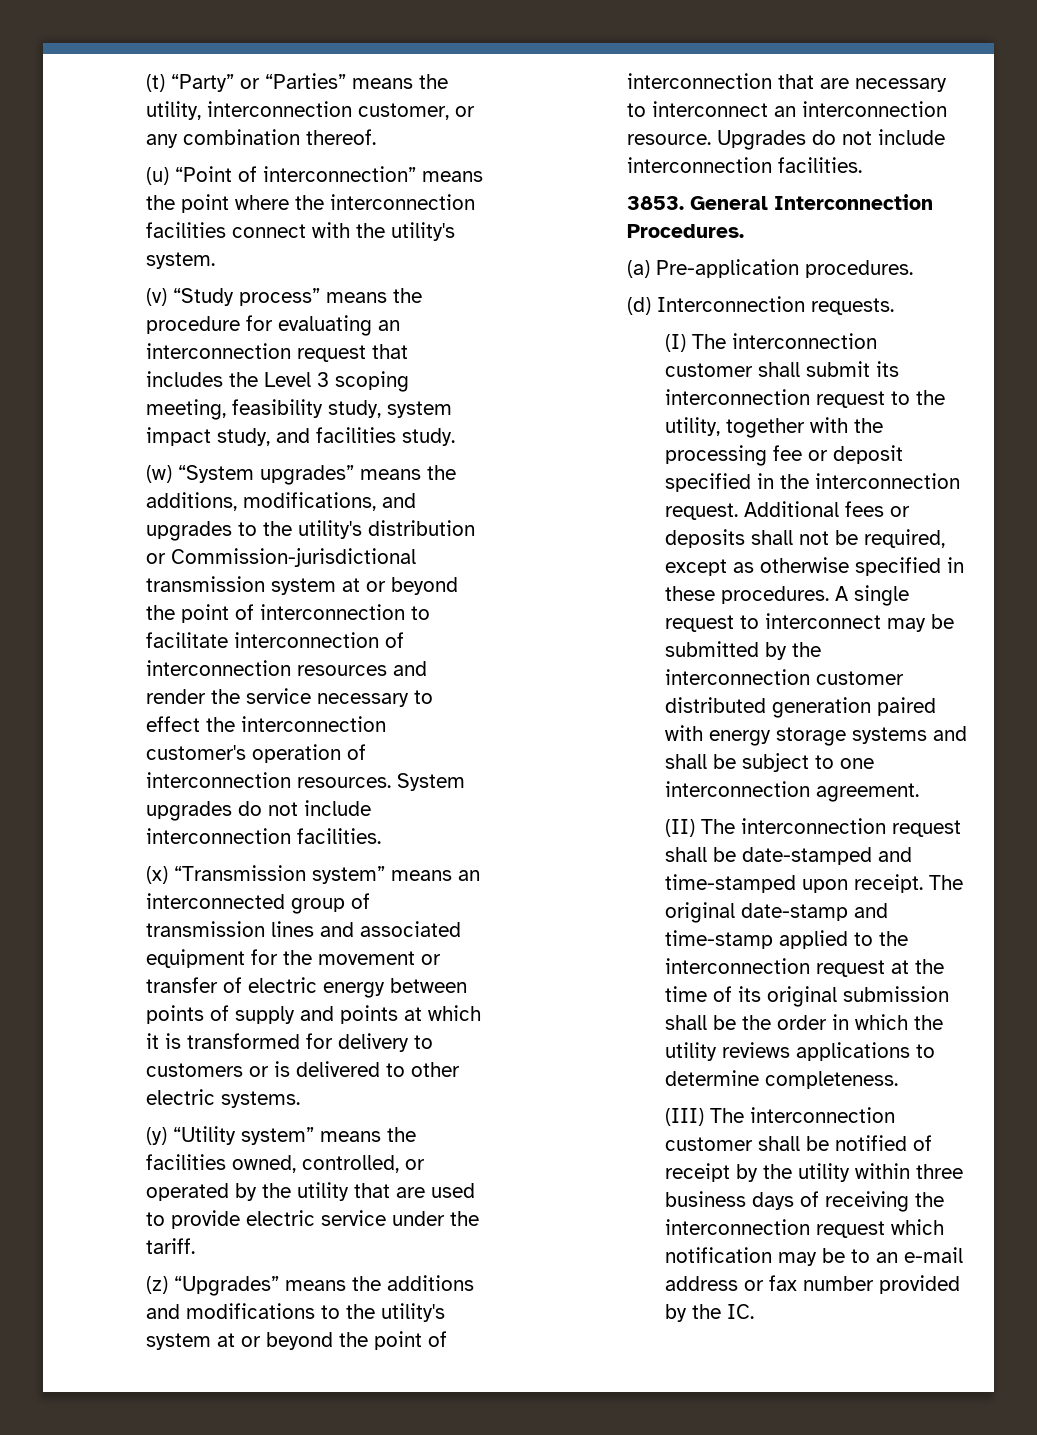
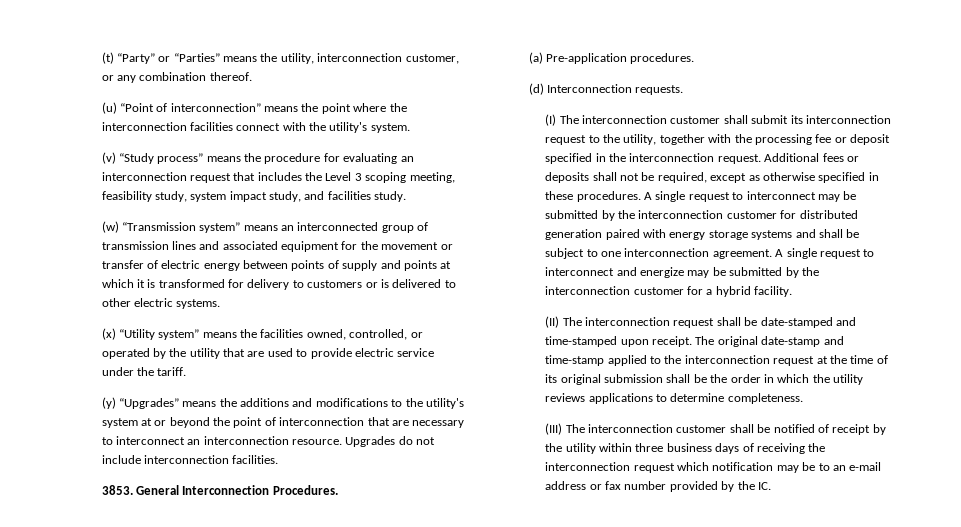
- (w) “System upgrades” means the additions, modifications, and upgrades to the utility's distribution or Commission-jurisdictional transmission system at or beyond the point of interconnection to facilitate interconnection of interconnection resources and render the service necessary to effect the interconnection customer's operation of interconnection resources. System upgrades do not include interconnection facilities.
- (x) “Transmission system” means an interconnected group of transmission lines and associated equipment for the movement or transfer of electric energy between points of supply and points at which it is transformed for delivery to customers or is delivered to other electric systems.
+ (w) “Transmission system” means an interconnected group of transmission lines and associated equipment for the movement or transfer of electric energy between points of supply and points at which it is transformed for delivery to customers or is delivered to other electric systems.
- (y) “Utility system” means the facilities owned, controlled, or operated by the utility that are used to provide electric service under the tariff.
+ (x) “Utility system” means the facilities owned, controlled, or operated by the utility that are used to provide electric service under the tariff.
- (z) “Upgrades” means the additions and modifications to the utility's system at or beyond the point of interconnection that are necessary to interconnect an interconnection resource.
+ (y) “Upgrades” means the additions and modifications to the utility's system at or beyond the point of interconnection that are necessary to interconnect an interconnection resource.
- A single request to interconnect may be submitted by the interconnection customer distributed generation paired with energy storage systems and shall be subject to one interconnection agreement.
+ A single request to interconnect may be submitted by the interconnection customer for distributed generation paired with energy storage systems and shall be subject to one interconnection agreement. A single request to interconnect and energize may be submitted by the interconnection customer for a hybrid facility.

